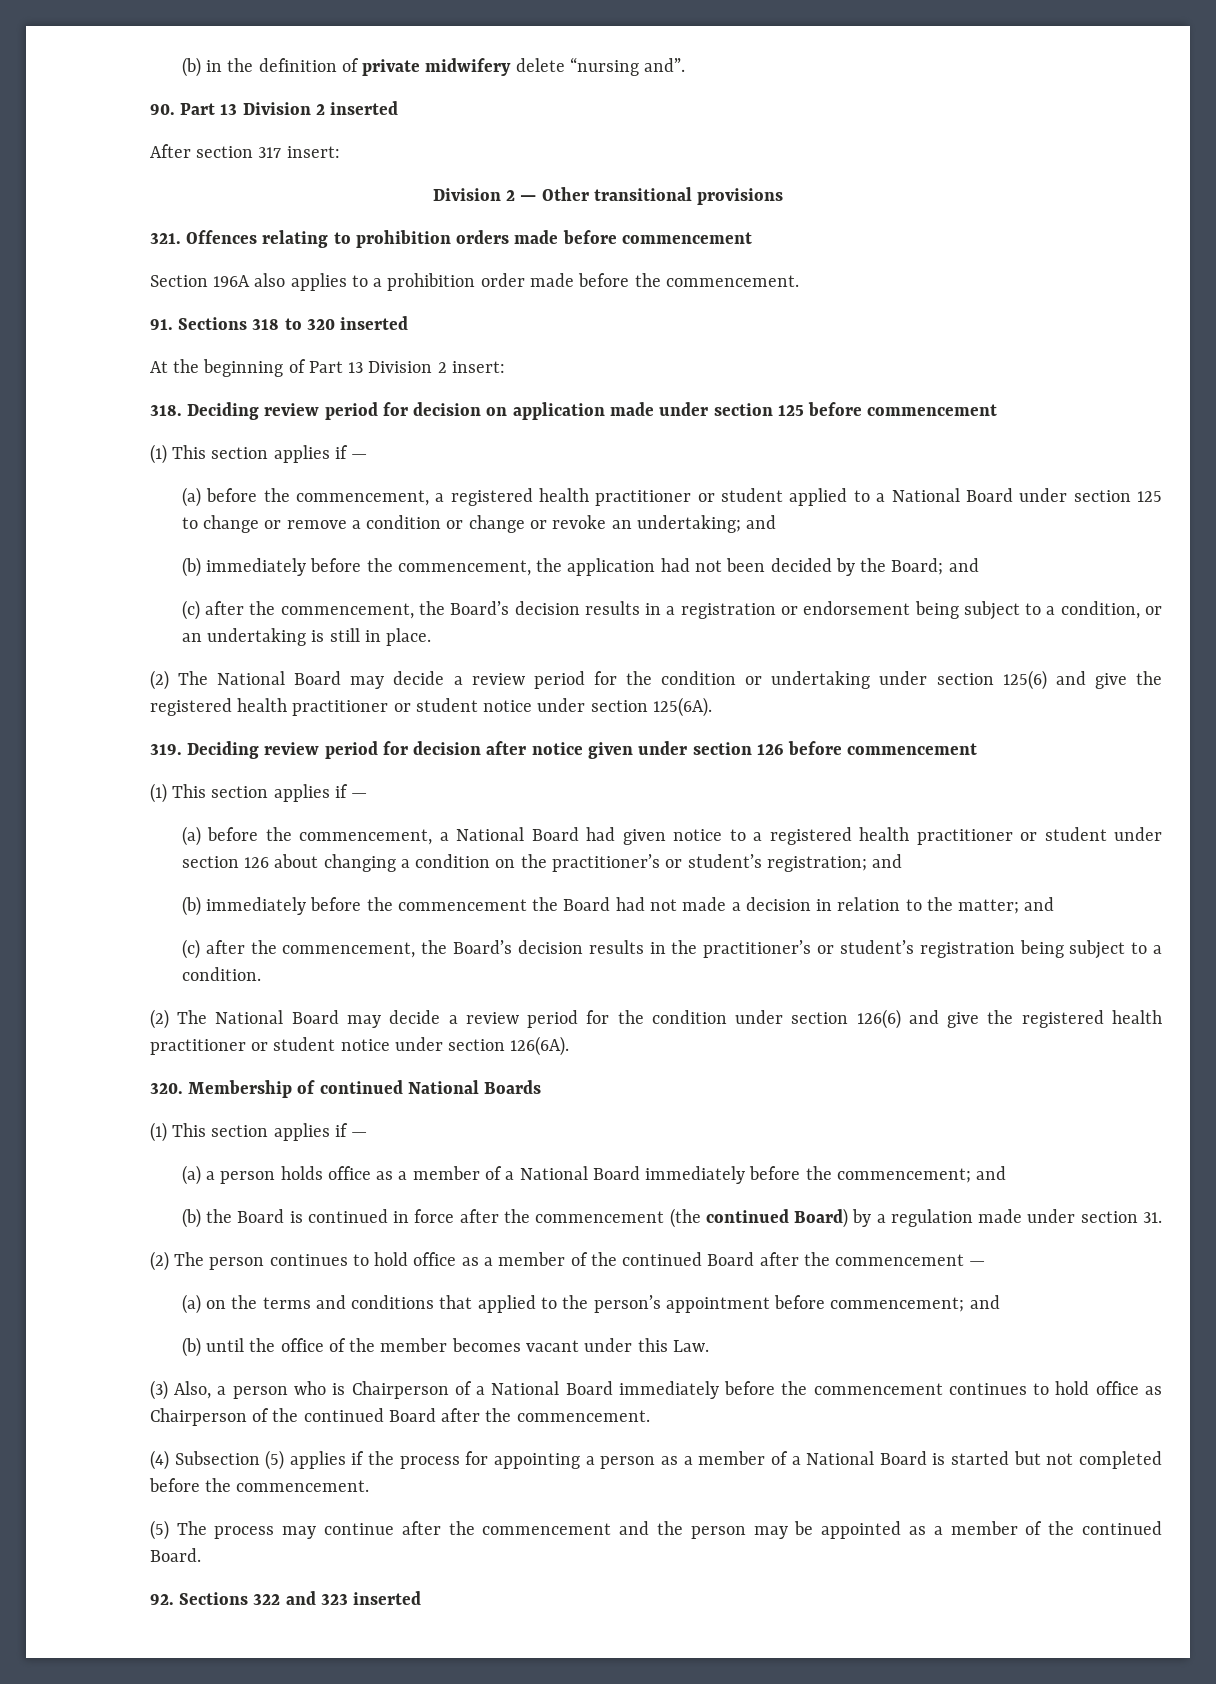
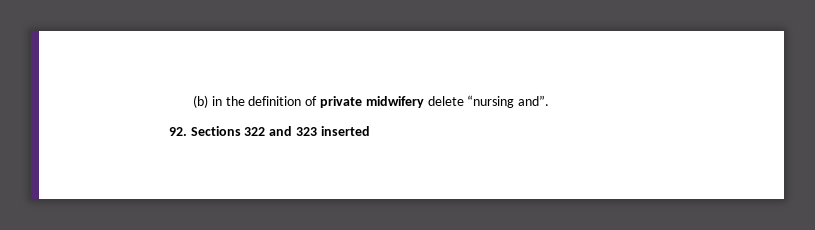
- 90. Part 13 Division 2 inserted
- After section 317 insert:
- Division 2 — Other transitional provisions
- 321. Offences relating to prohibition orders made before commencement
- Section 196A also applies to a prohibition order made before the commencement.
- 91. Sections 318 to 320 inserted
- At the beginning of Part 13 Division 2 insert:
- 318. Deciding review period for decision on application made under section 125 before commencement
- (1) This section applies if —
- (a) before the commencement, a registered health practitioner or student applied to a National Board under section 125 to change or remove a condition or change or revoke an undertaking; and
- (b) immediately before the commencement, the application had not been decided by the Board; and
- (c) after the commencement, the Board’s decision results in a registration or endorsement being subject to a condition, or an undertaking is still in place.
- (2) The National Board may decide a review period for the condition or undertaking under section 125(6) and give the registered health practitioner or student notice under section 125(6A).
- 319. Deciding review period for decision after notice given under section 126 before commencement
- (1) This section applies if —
- (a) before the commencement, a National Board had given notice to a registered health practitioner or student under section 126 about changing a condition on the practitioner’s or student’s registration; and
- (b) immediately before the commencement the Board had not made a decision in relation to the matter; and
- (c) after the commencement, the Board’s decision results in the practitioner’s or student’s registration being subject to a condition.
- (2) The National Board may decide a review period for the condition under section 126(6) and give the registered health practitioner or student notice under section 126(6A).
- 320. Membership of continued National Boards
- (1) This section applies if —
- (a) a person holds office as a member of a National Board immediately before the commencement; and
- (b) the Board is continued in force after the commencement (the continued Board) by a regulation made under section 31.
- (2) The person continues to hold office as a member of the continued Board after the commencement —
- (a) on the terms and conditions that applied to the person’s appointment before commencement; and
- (b) until the office of the member becomes vacant under this Law.
- (3) Also, a person who is Chairperson of a National Board immediately before the commencement continues to hold office as Chairperson of the continued Board after the commencement.
- (4) Subsection (5) applies if the process for appointing a person as a member of a National Board is started but not completed before the commencement.
- (5) The process may continue after the commencement and the person may be appointed as a member of the continued Board.

